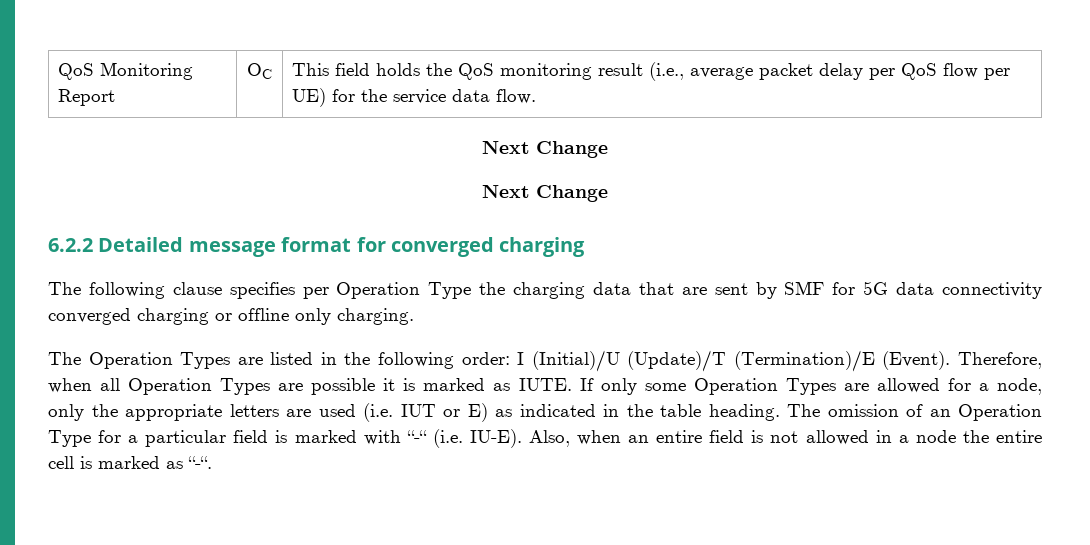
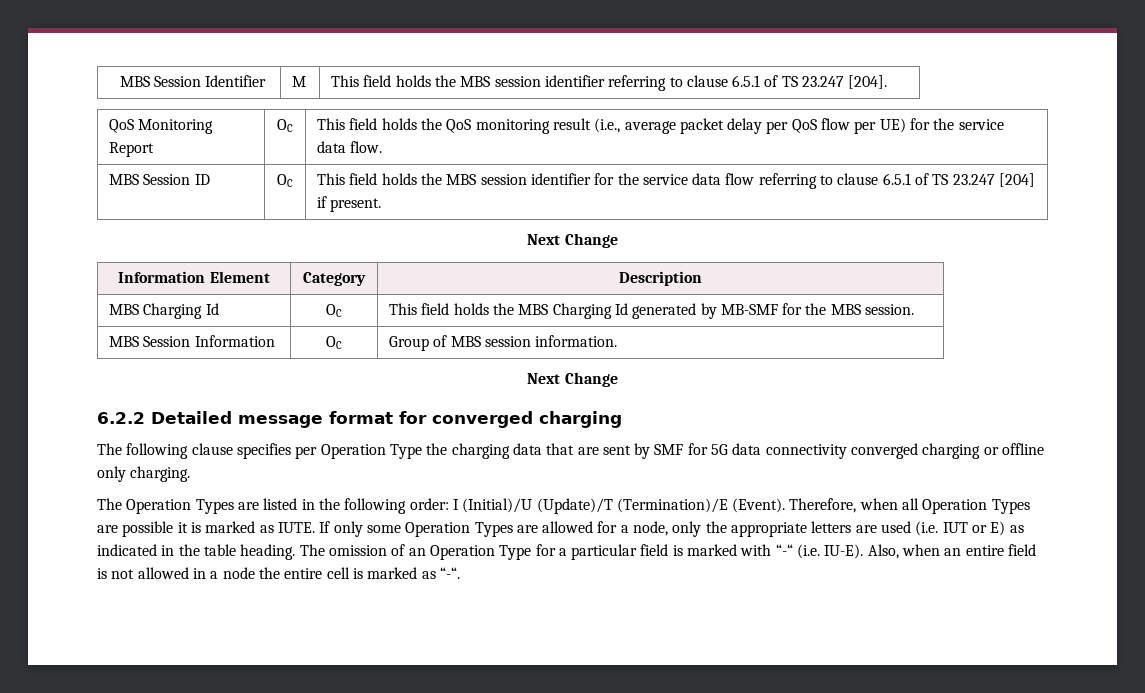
+ MBS Session Identifier | M | This field holds the MBS session identifier referring to clause 6.5.1 of TS 23.247 [204].
  QoS Monitoring Report | OC | This field holds the QoS monitoring result (i.e., average packet delay per QoS flow per UE) for the service data flow.
+ MBS Session ID | OC | This field holds the MBS session identifier for the service data flow referring to clause 6.5.1 of TS 23.247 [204] if present.
  Next Change
+ Information Element | Category | Description
+ MBS Charging Id | OC | This field holds the MBS Charging Id generated by MB-SMF for the MBS session.
+ MBS Session Information | OC | Group of MBS session information.

